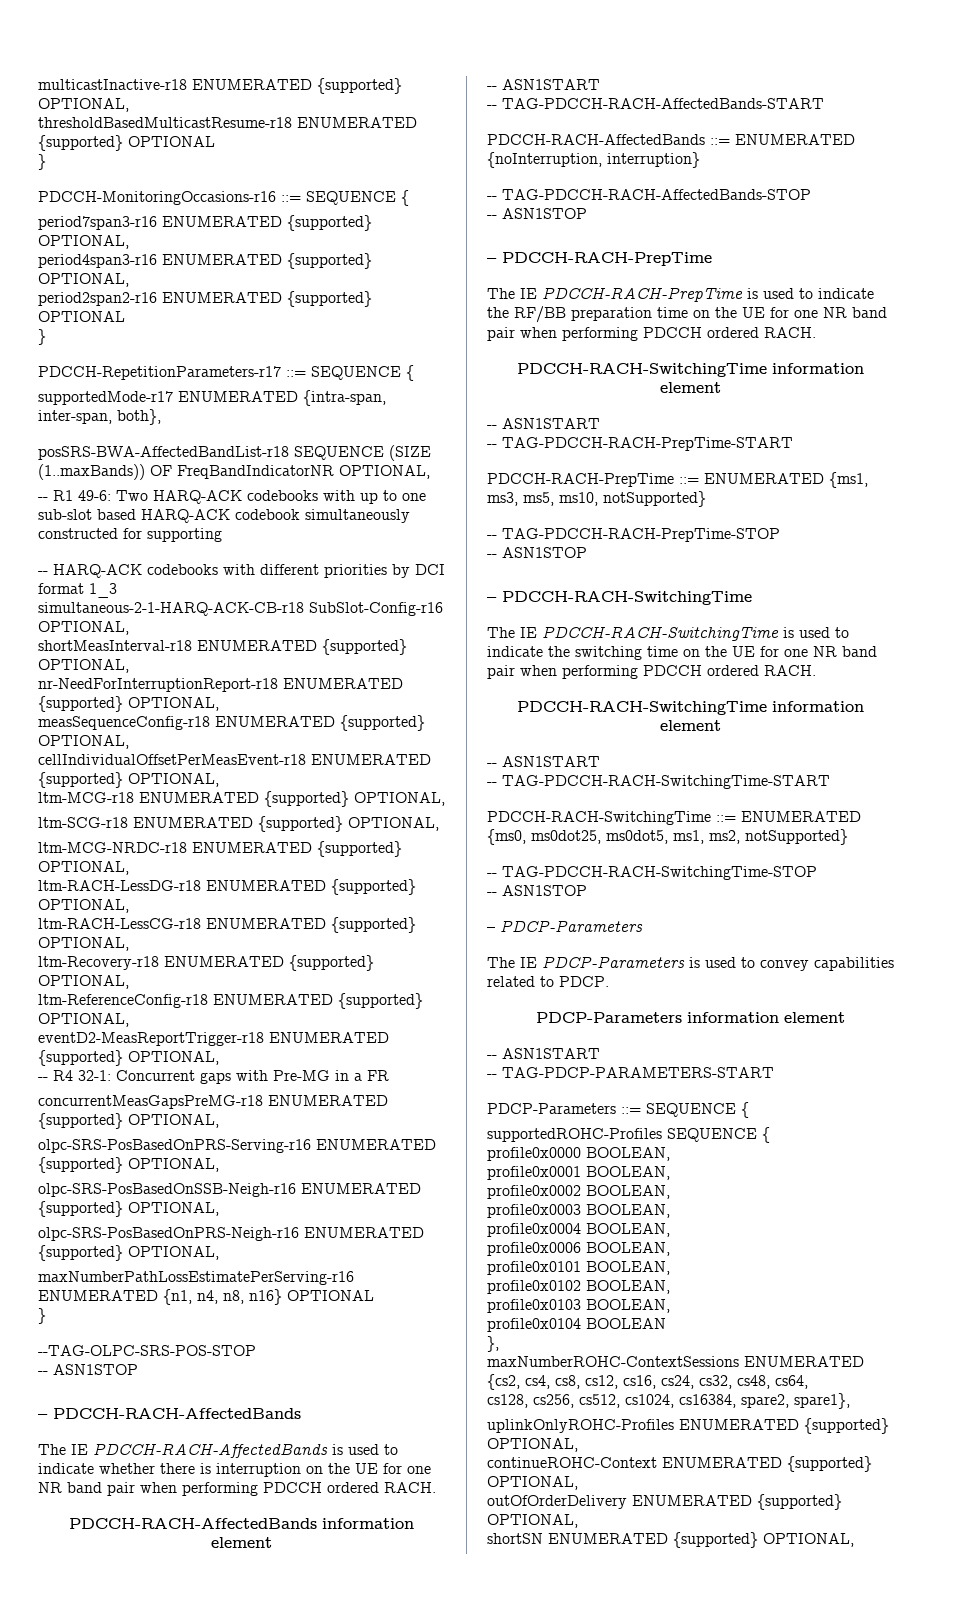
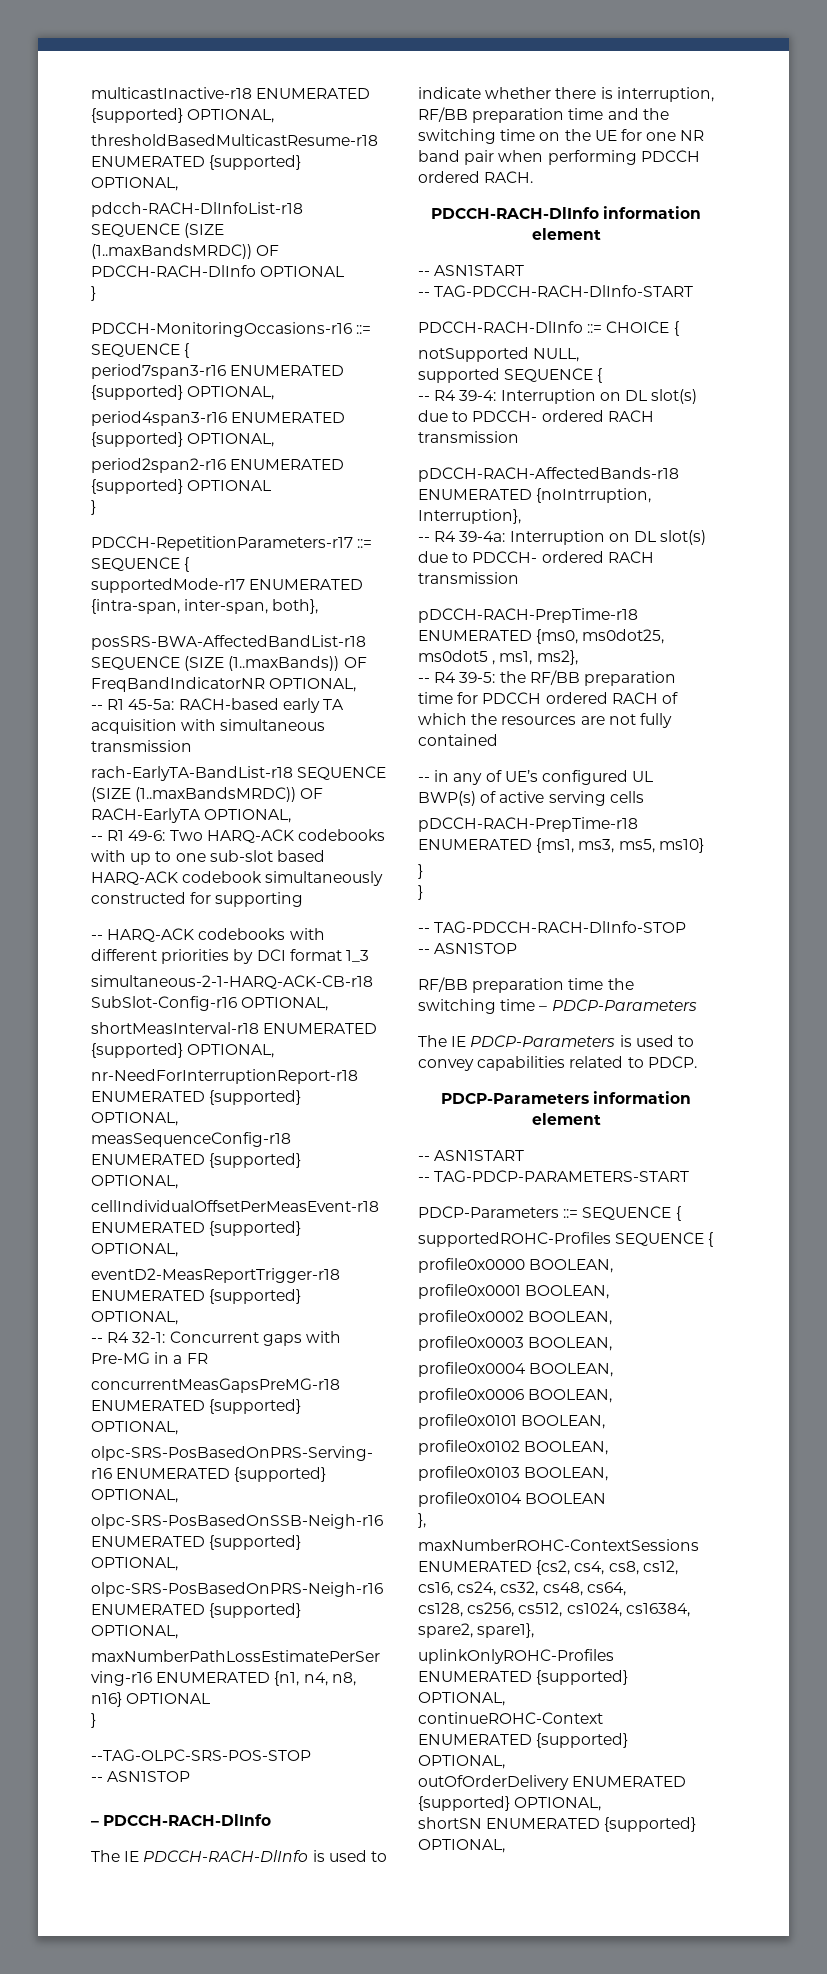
- thresholdBasedMulticastResume-r18 ENUMERATED {supported} OPTIONAL
+ thresholdBasedMulticastResume-r18 ENUMERATED {supported} OPTIONAL,
+ pdcch-RACH-DlInfoList-r18 SEQUENCE (SIZE (1..maxBandsMRDC)) OF PDCCH-RACH-DlInfo OPTIONAL
+ -- R1 45-5a: RACH-based early TA acquisition with simultaneous transmission
+ rach-EarlyTA-BandList-r18 SEQUENCE (SIZE (1..maxBandsMRDC)) OF RACH-EarlyTA OPTIONAL,
- ltm-MCG-r18 ENUMERATED {supported} OPTIONAL,
- ltm-SCG-r18 ENUMERATED {supported} OPTIONAL,
- ltm-MCG-NRDC-r18 ENUMERATED {supported} OPTIONAL,
- ltm-RACH-LessDG-r18 ENUMERATED {supported} OPTIONAL,
- ltm-RACH-LessCG-r18 ENUMERATED {supported} OPTIONAL,
- ltm-Recovery-r18 ENUMERATED {supported} OPTIONAL,
- ltm-ReferenceConfig-r18 ENUMERATED {supported} OPTIONAL,
- – PDCCH-RACH-AffectedBands
- The IE PDCCH-RACH-AffectedBands is used to indicate whether there is interruption on the UE for one NR band pair when performing PDCCH ordered RACH.
- PDCCH-RACH-AffectedBands information element
+ – PDCCH-RACH-DlInfo
+ The IE PDCCH-RACH-DlInfo is used to indicate whether there is interruption, RF/BB preparation time and the switching time on the UE for one NR band pair when performing PDCCH ordered RACH.
+ PDCCH-RACH-DlInfo information element
  -- ASN1START
- -- TAG-PDCCH-RACH-AffectedBands-START
- PDCCH-RACH-AffectedBands ::= ENUMERATED {noInterruption, interruption}
- -- TAG-PDCCH-RACH-AffectedBands-STOP
+ -- TAG-PDCCH-RACH-DlInfo-START
+ PDCCH-RACH-DlInfo ::= CHOICE {
+ notSupported NULL,
+ supported SEQUENCE {
+ -- R4 39-4: Interruption on DL slot(s) due to PDCCH- ordered RACH transmission
+ pDCCH-RACH-AffectedBands-r18 ENUMERATED {noIntrruption, Interruption},
+ -- R4 39-4a: Interruption on DL slot(s) due to PDCCH- ordered RACH transmission
+ pDCCH-RACH-PrepTime-r18 ENUMERATED {ms0, ms0dot25, ms0dot5 , ms1, ms2},
+ -- R4 39-5: the RF/BB preparation time for PDCCH ordered RACH of which the resources are not fully contained
+ -- in any of UE’s configured UL BWP(s) of active serving cells
+ pDCCH-RACH-PrepTime-r18 ENUMERATED {ms1, ms3, ms5, ms10}
+ }
+ }
+ -- TAG-PDCCH-RACH-DlInfo-STOP
  -- ASN1STOP
- – PDCCH-RACH-PrepTime
- The IE PDCCH-RACH-PrepTime is used to indicate the RF/BB preparation time on the UE for one NR band pair when performing PDCCH ordered RACH.
- PDCCH-RACH-SwitchingTime information element
- -- ASN1START
- -- TAG-PDCCH-RACH-PrepTime-START
- PDCCH-RACH-PrepTime ::= ENUMERATED {ms1, ms3, ms5, ms10, notSupported}
- -- TAG-PDCCH-RACH-PrepTime-STOP
- -- ASN1STOP
- – PDCCH-RACH-SwitchingTime
- The IE PDCCH-RACH-SwitchingTime is used to indicate the switching time on the UE for one NR band pair when performing PDCCH ordered RACH.
- PDCCH-RACH-SwitchingTime information element
- -- ASN1START
- -- TAG-PDCCH-RACH-SwitchingTime-START
- PDCCH-RACH-SwitchingTime ::= ENUMERATED {ms0, ms0dot25, ms0dot5, ms1, ms2, notSupported}
- -- TAG-PDCCH-RACH-SwitchingTime-STOP
- -- ASN1STOP
- – PDCP-Parameters
+ RF/BB preparation time the switching time – PDCP-Parameters

